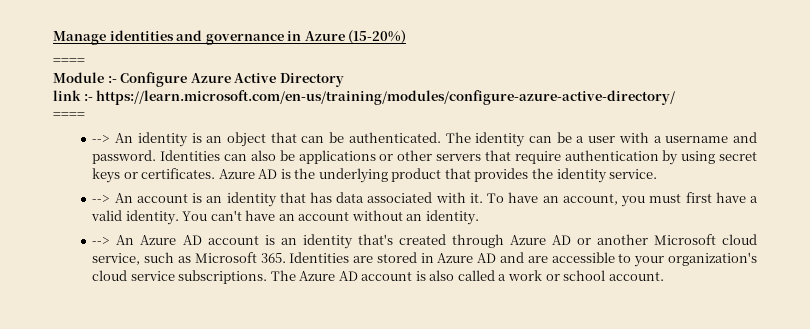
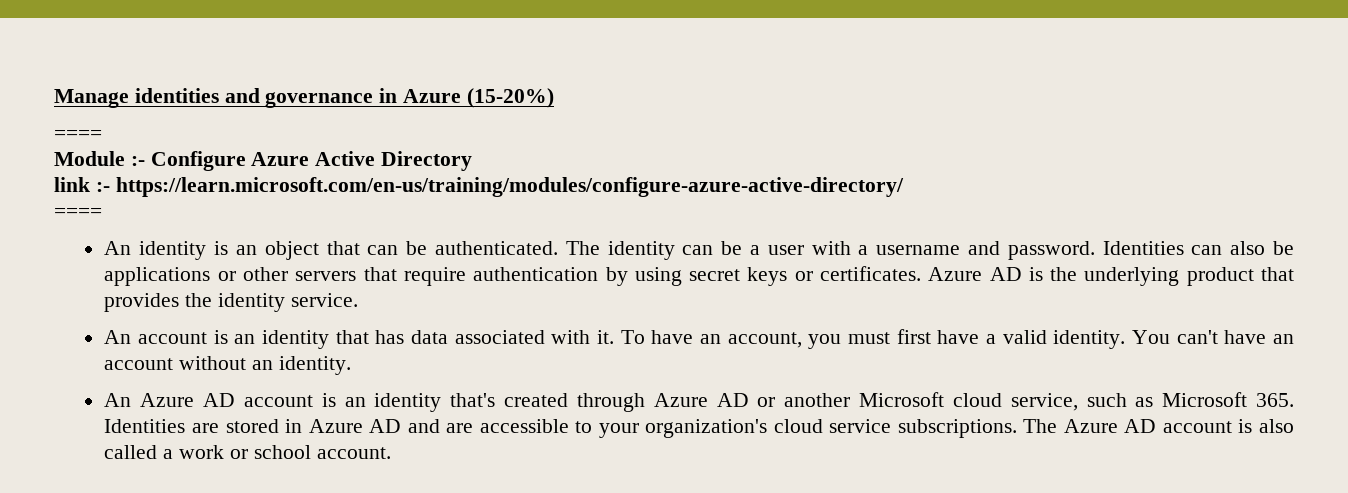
- --> An identity is an object that can be authenticated.
+ An identity is an object that can be authenticated.
- --> An account is an identity that has data associated with it.
+ An account is an identity that has data associated with it.
- --> An Azure AD account is an identity that's created through Azure AD or another Microsoft cloud service, such as Microsoft 365. Identities are stored in Azure AD and are accessible to your organization's cloud service subscriptions.
+ An Azure AD account is an identity that's created through Azure AD or another Microsoft cloud service, such as Microsoft 365. Identities are stored in Azure AD and are accessible to your organization's cloud service subscriptions.

